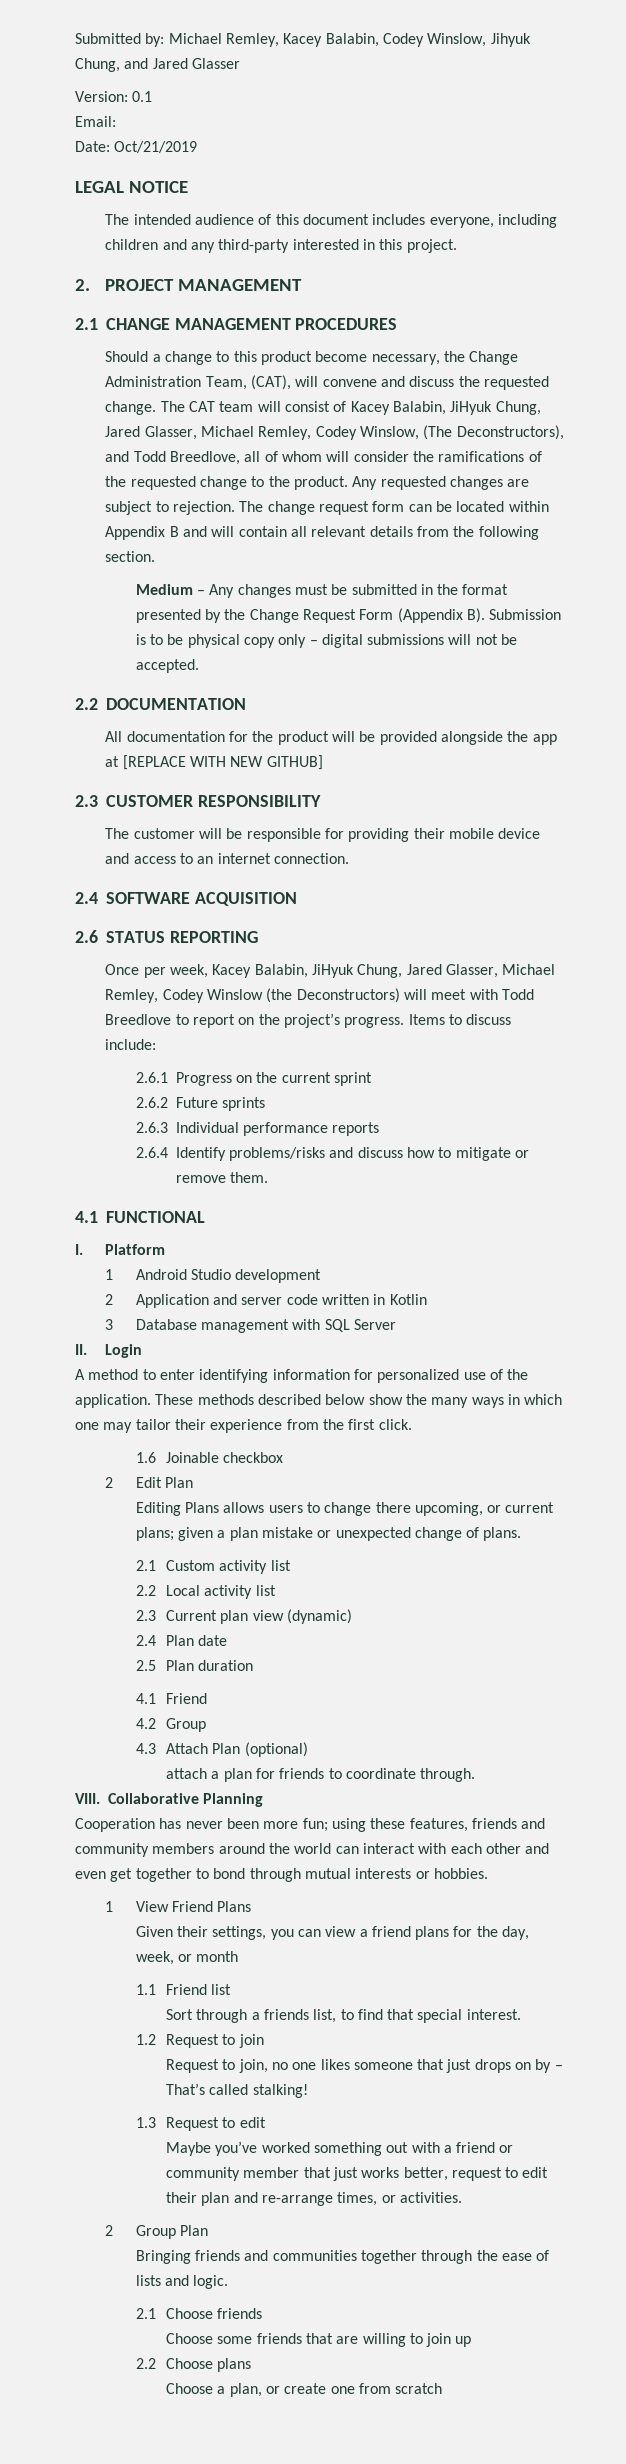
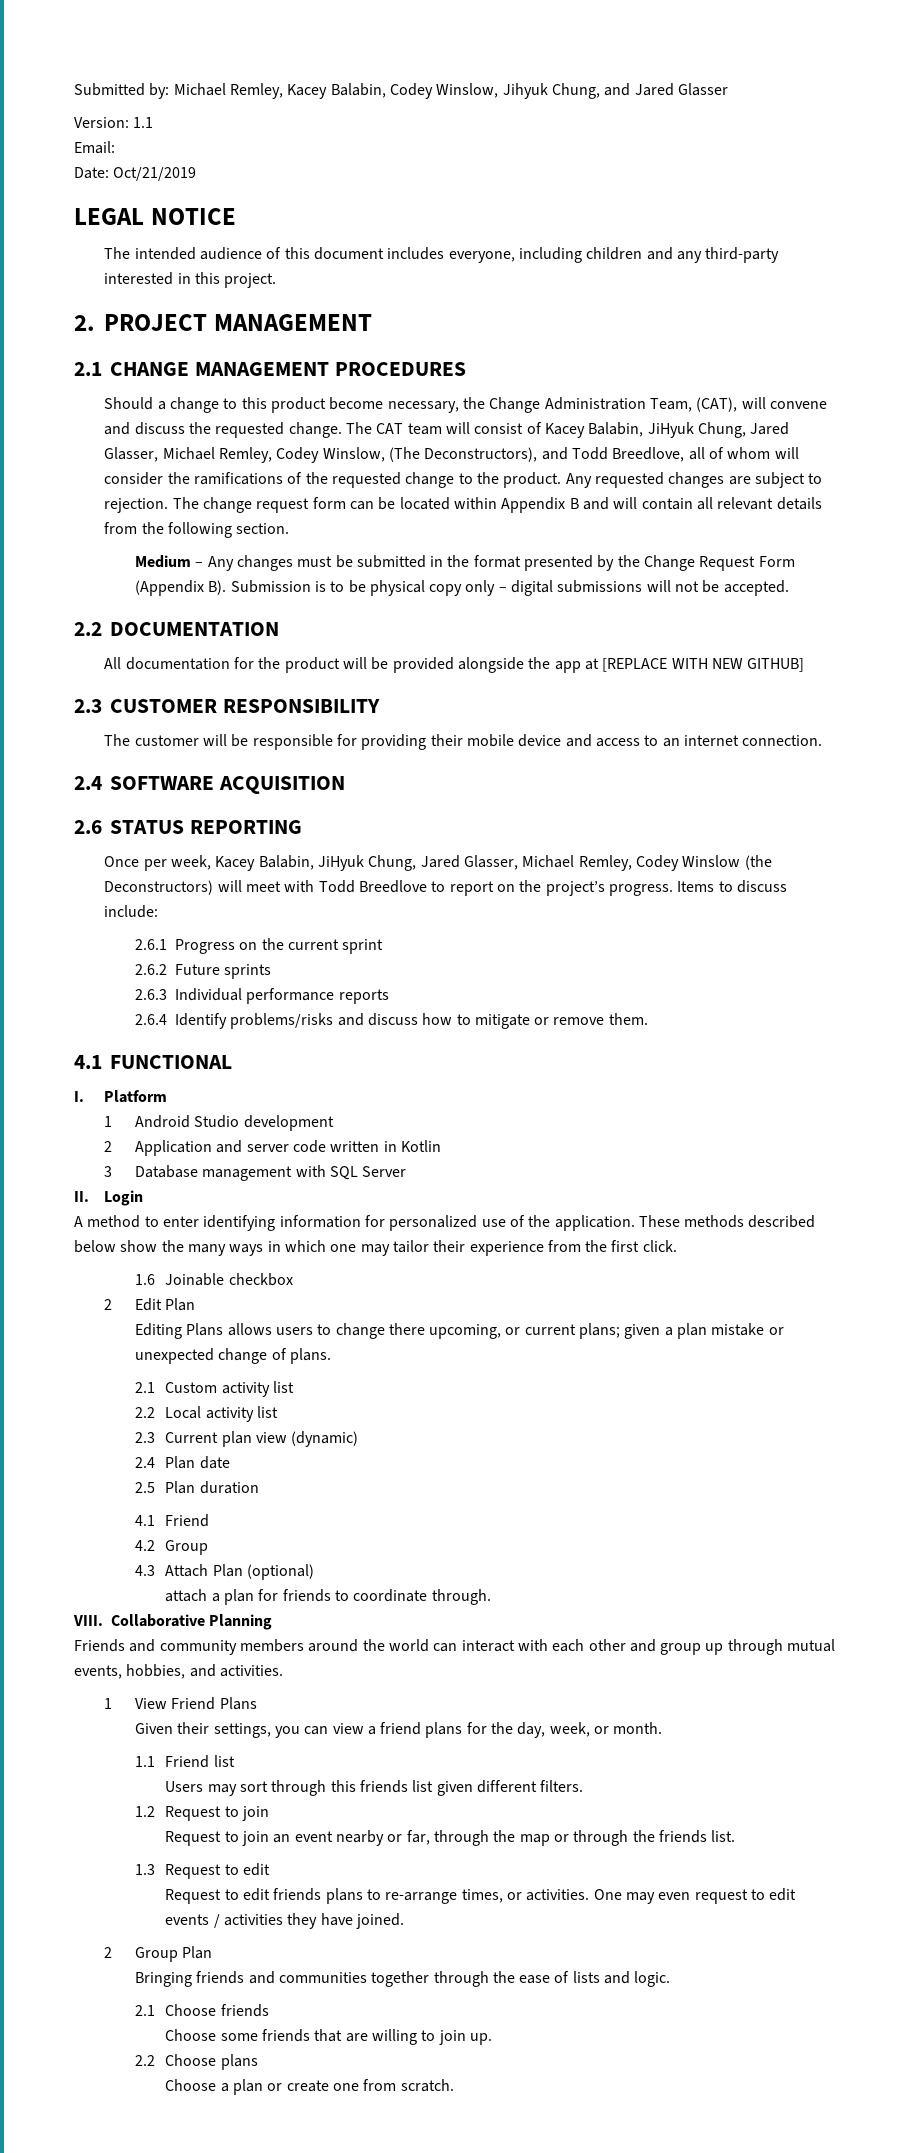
- Version: 0.1
+ Version: 1.1
- Cooperation has never been more fun; using these features, friends and community members around the world can interact with each other and even get together to bond through mutual interests or hobbies.
+ Friends and community members around the world can interact with each other and group up through mutual events, hobbies, and activities.
- Given their settings, you can view a friend plans for the day, week, or month
+ Given their settings, you can view a friend plans for the day, week, or month.
- Sort through a friends list, to find that special interest.
+ Users may sort through this friends list given different filters.
- Request to join, no one likes someone that just drops on by – That’s called stalking!
+ Request to join an event nearby or far, through the map or through the friends list.
  1.3 Request to edit
- Maybe you’ve worked something out with a friend or community member that just works better, request to edit their plan and re-arrange times, or activities.
+ Request to edit friends plans to re-arrange times, or activities. One may even request to edit events / activities they have joined.
- Choose some friends that are willing to join up
+ Choose some friends that are willing to join up.
- Choose a plan, or create one from scratch
+ Choose a plan or create one from scratch.

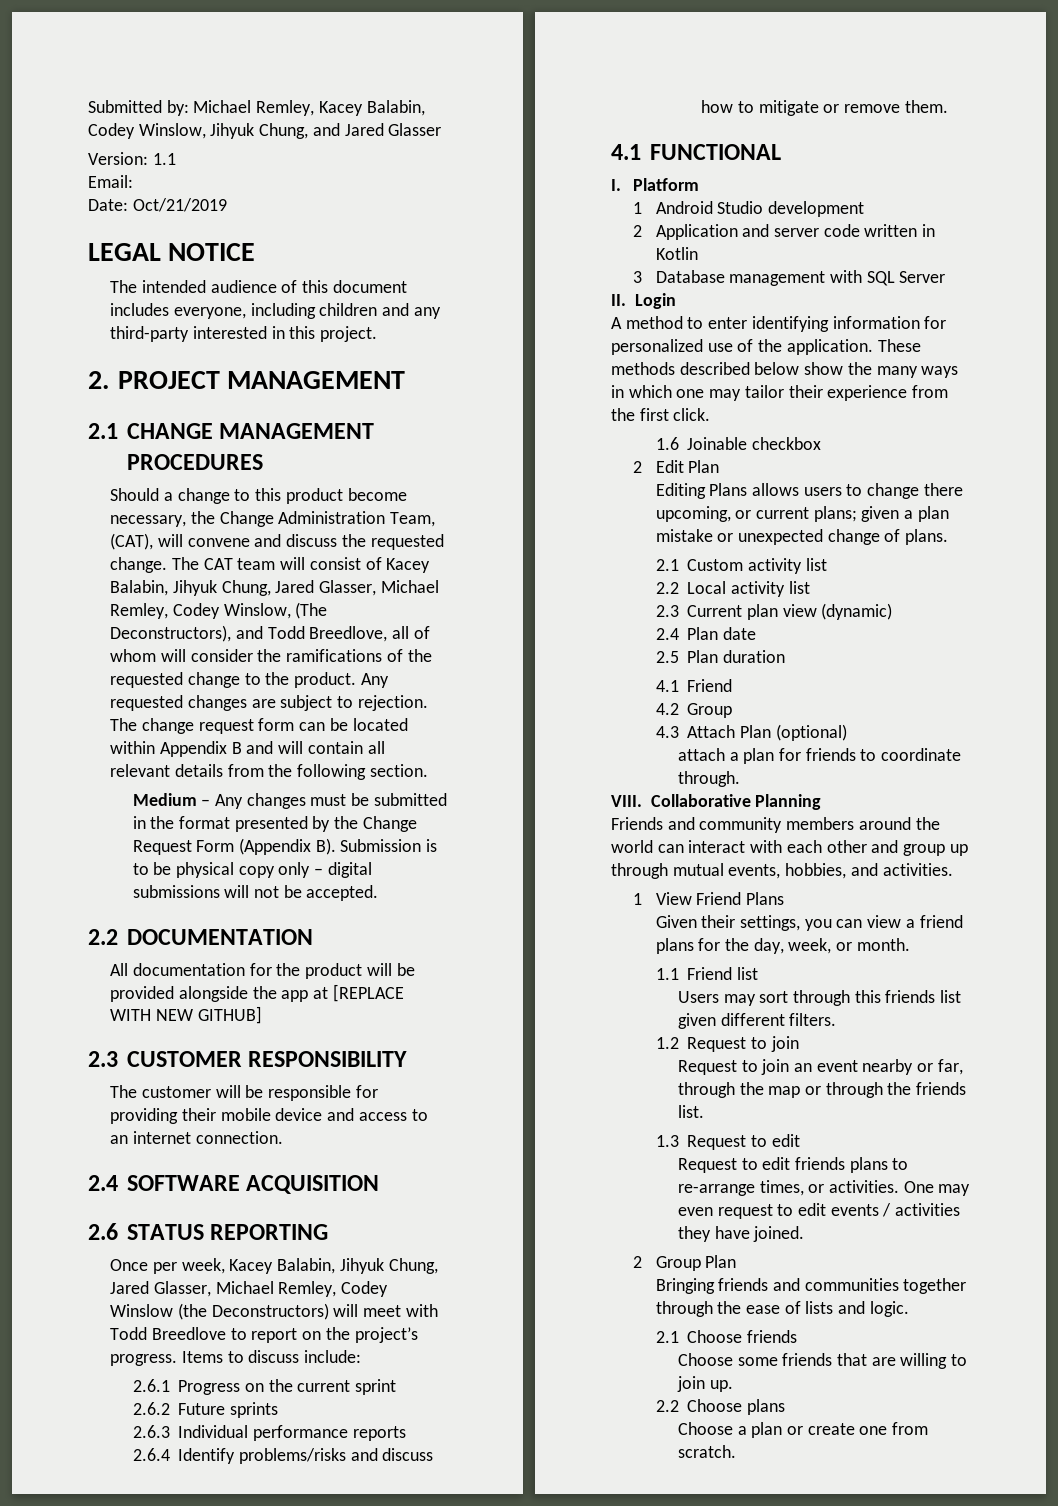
- The CAT team will consist of Kacey Balabin, JiHyuk Chung, Jared Glasser, Michael Remley, Codey Winslow, (The Deconstructors), and Todd Breedlove, all of whom will consider the ramifications of the requested change to the product.
+ The CAT team will consist of Kacey Balabin, Jihyuk Chung, Jared Glasser, Michael Remley, Codey Winslow, (The Deconstructors), and Todd Breedlove, all of whom will consider the ramifications of the requested change to the product.
- Once per week, Kacey Balabin, JiHyuk Chung, Jared Glasser, Michael Remley, Codey Winslow (the Deconstructors) will meet with Todd Breedlove to report on the project’s progress.
+ Once per week, Kacey Balabin, Jihyuk Chung, Jared Glasser, Michael Remley, Codey Winslow (the Deconstructors) will meet with Todd Breedlove to report on the project’s progress.

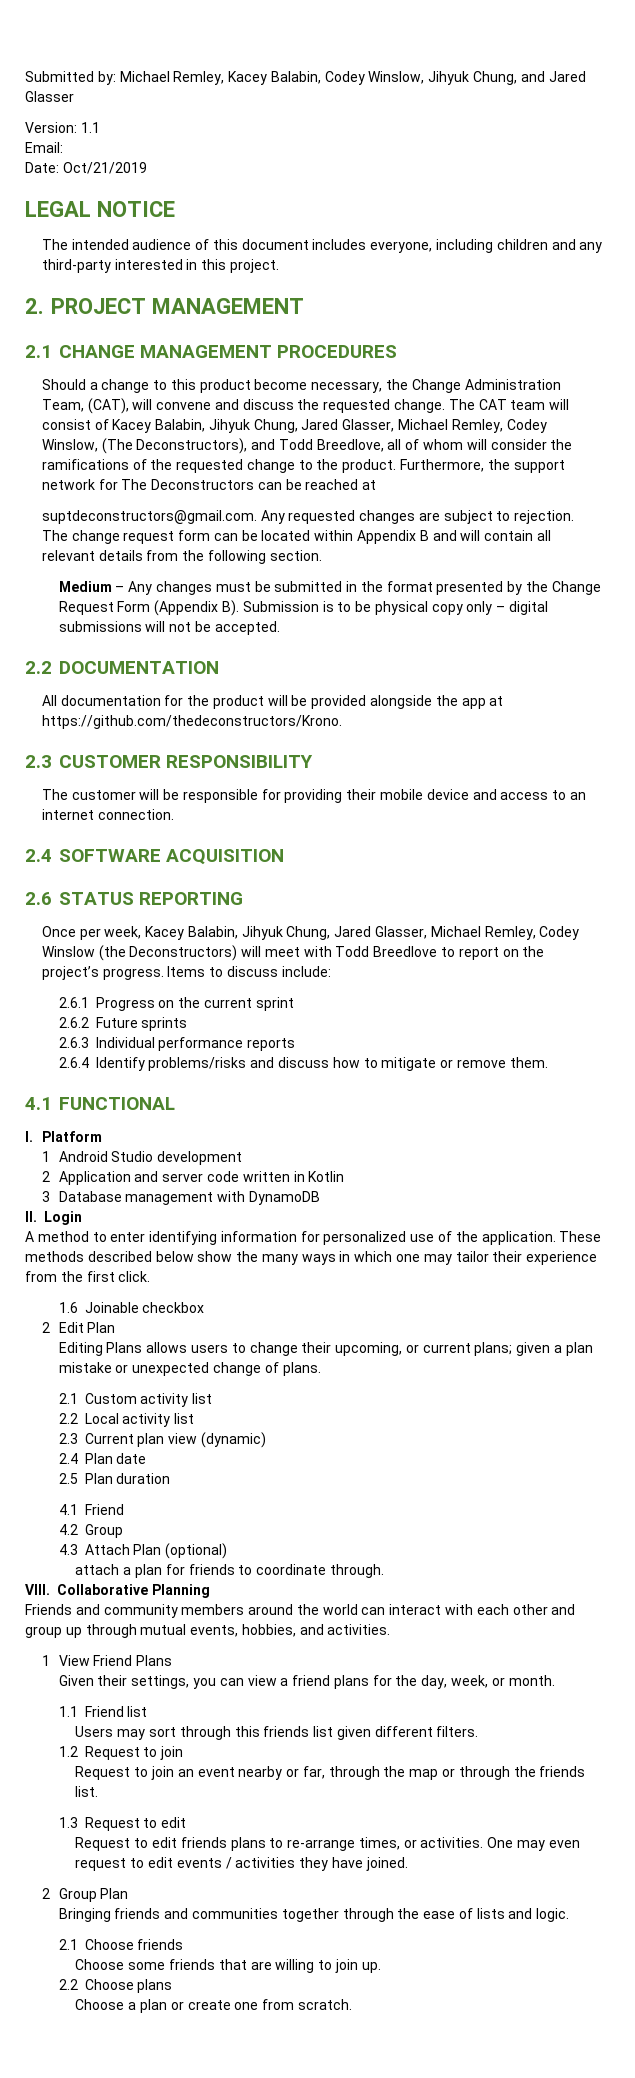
- Any requested changes are subject to rejection.
+ Furthermore, the support network for The Deconstructors can be reached at
+ suptdeconstructors@gmail.com. Any requested changes are subject to rejection.
- All documentation for the product will be provided alongside the app at [REPLACE WITH NEW GITHUB]
+ All documentation for the product will be provided alongside the app at https://github.com/thedeconstructors/Krono.
- 3 Database management with SQL Server
+ 3 Database management with DynamoDB
- Editing Plans allows users to change there upcoming, or current plans; given a plan mistake or unexpected change of plans.
+ Editing Plans allows users to change their upcoming, or current plans; given a plan mistake or unexpected change of plans.

